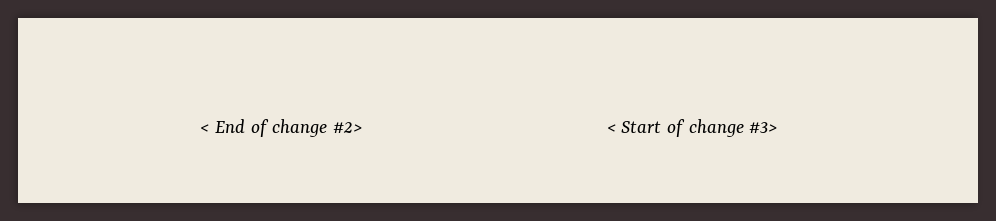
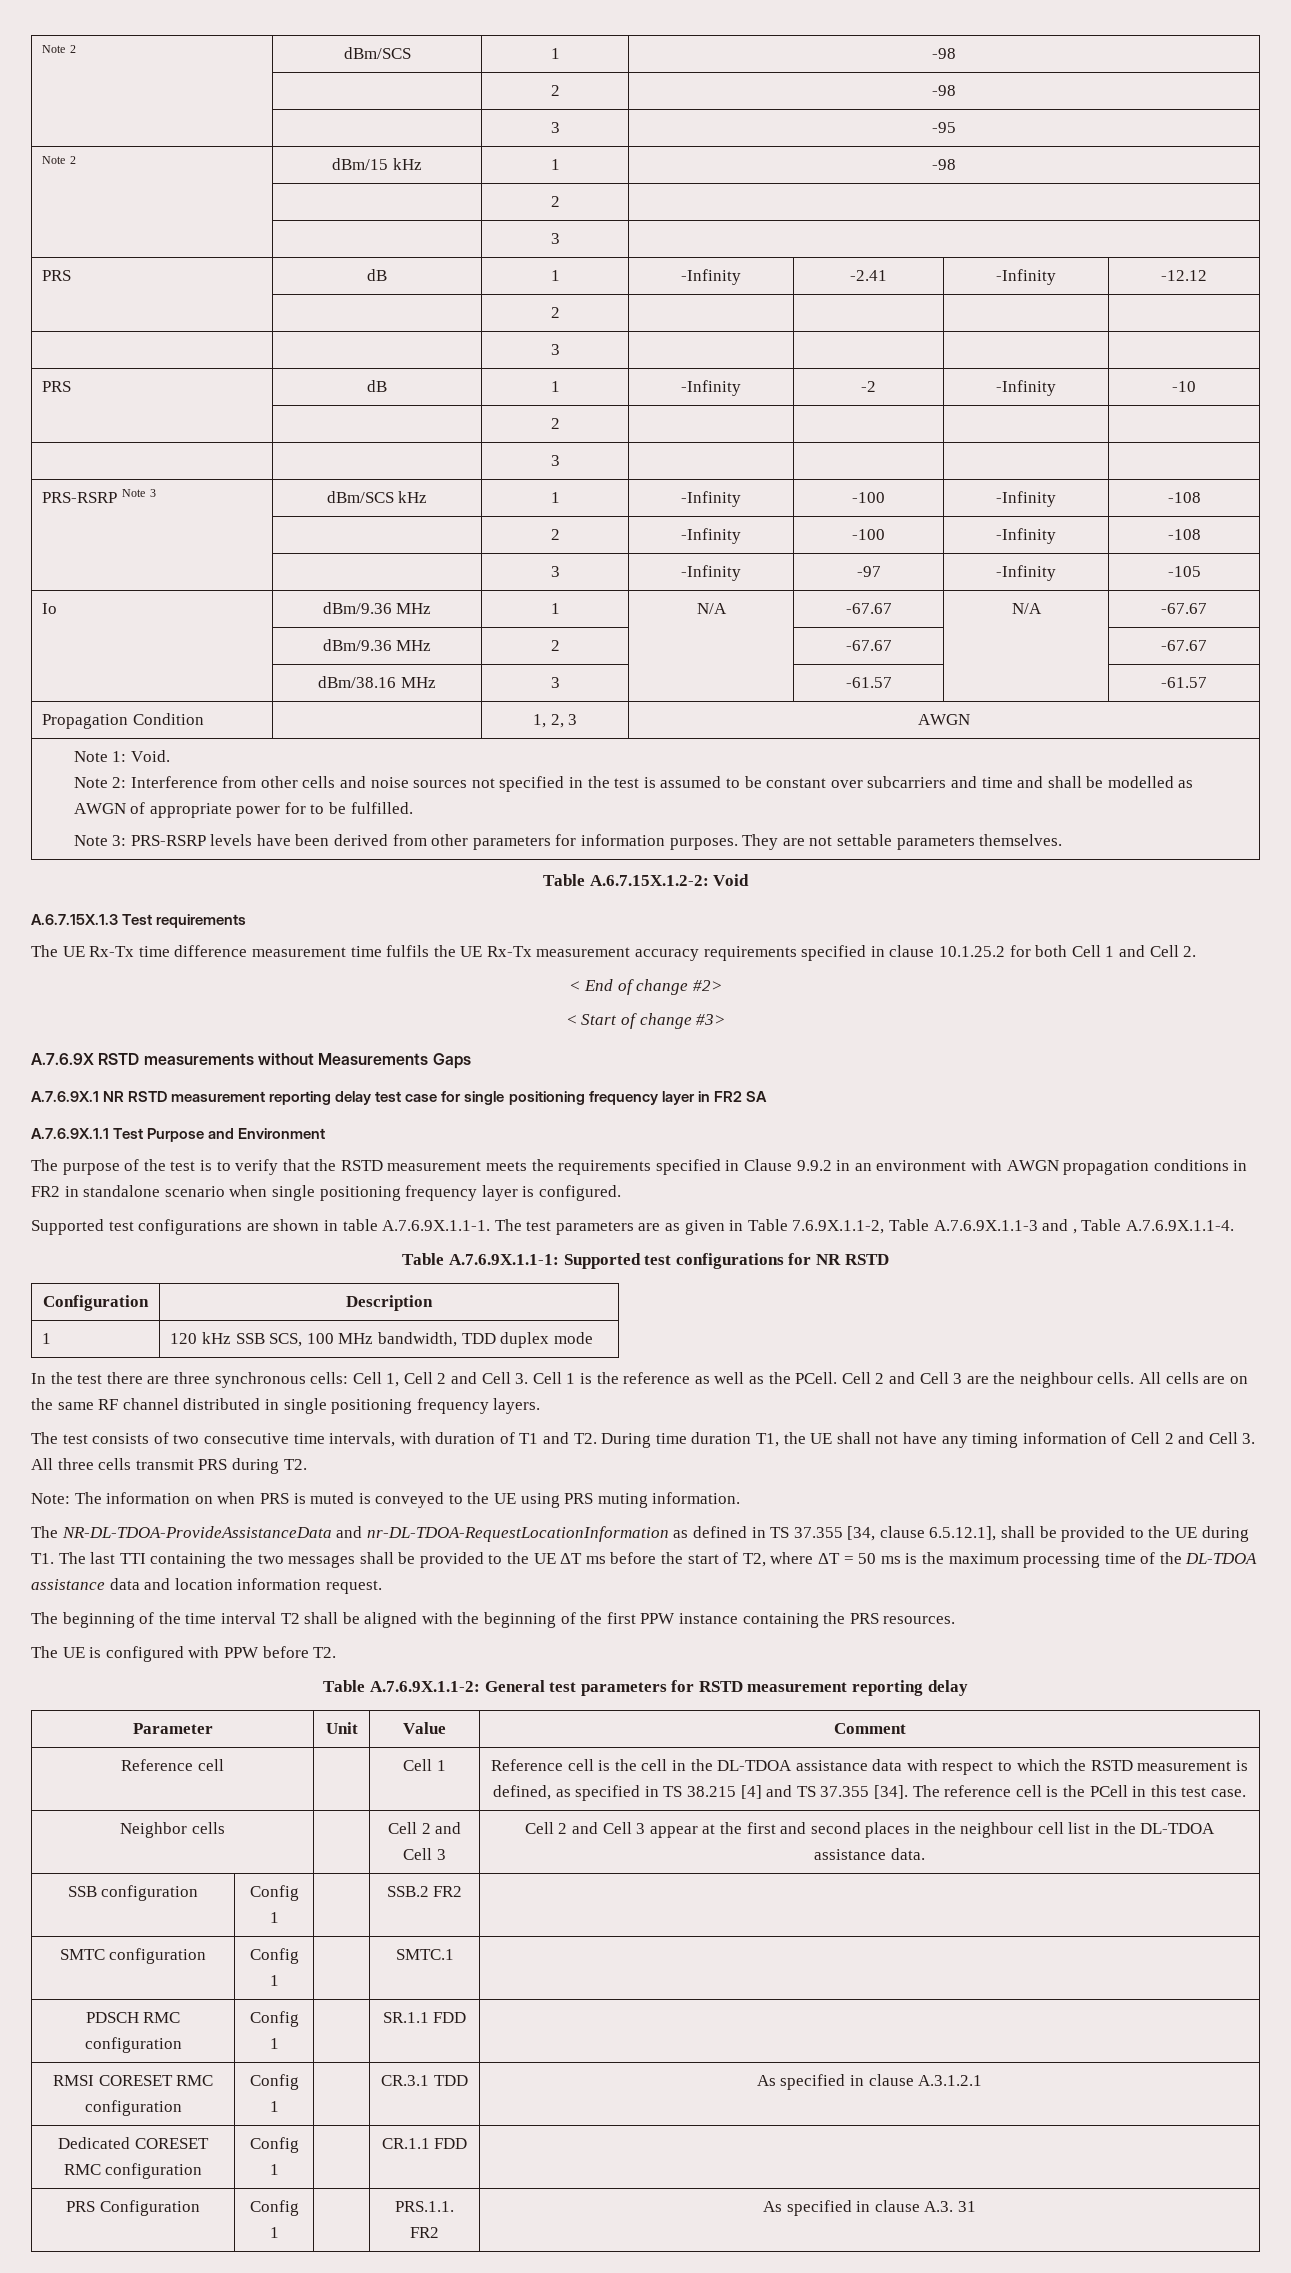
+ Note 2 | dBm/SCS | 1 | -98
+ | | 2 | -98
+ | | 3 | -95
+ Note 2 | dBm/15 kHz | 1 | -98
+ | | 2 |
+ | | 3 |
+ PRS | dB | 1 | -Infinity | -2.41 | -Infinity | -12.12
+ | | 2 | | | |
+ | | 3 | | | |
+ PRS | dB | 1 | -Infinity | -2 | -Infinity | -10
+ | | 2 | | | |
+ | | 3 | | | |
+ PRS-RSRP Note 3 | dBm/SCS kHz | 1 | -Infinity | -100 | -Infinity | -108
+ | | 2 | -Infinity | -100 | -Infinity | -108
+ | | 3 | -Infinity | -97 | -Infinity | -105
+ Io | dBm/9.36 MHz | 1 | N/A | -67.67 | N/A | -67.67
+ | dBm/9.36 MHz | 2 | | -67.67 | | -67.67
+ | dBm/38.16 MHz | 3 | | -61.57 | | -61.57
+ Propagation Condition | | 1, 2, 3 | AWGN
+ Note 1: Void.
+ Note 2: Interference from other cells and noise sources not specified in the test is assumed to be constant over subcarriers and time and shall be modelled as AWGN of appropriate power for to be fulfilled.
+ Note 3: PRS-RSRP levels have been derived from other parameters for information purposes. They are not settable parameters themselves.
+ Table A.6.7.15X.1.2-2: Void
+ A.6.7.15X.1.3 Test requirements
+ The UE Rx-Tx time difference measurement time fulfils the UE Rx-Tx measurement accuracy requirements specified in clause 10.1.25.2 for both Cell 1 and Cell 2.
+ A.7.6.9X RSTD measurements without Measurements Gaps
+ A.7.6.9X.1 NR RSTD measurement reporting delay test case for single positioning frequency layer in FR2 SA
+ A.7.6.9X.1.1 Test Purpose and Environment
+ The purpose of the test is to verify that the RSTD measurement meets the requirements specified in Clause 9.9.2 in an environment with AWGN propagation conditions in FR2 in standalone scenario when single positioning frequency layer is configured.
+ Supported test configurations are shown in table A.7.6.9X.1.1-1. The test parameters are as given in Table 7.6.9X.1.1-2, Table A.7.6.9X.1.1-3 and , Table A.7.6.9X.1.1-4.
+ Table A.7.6.9X.1.1-1: Supported test configurations for NR RSTD
+ Configuration | Description
+ 1 | 120 kHz SSB SCS, 100 MHz bandwidth, TDD duplex mode
+ In the test there are three synchronous cells: Cell 1, Cell 2 and Cell 3. Cell 1 is the reference as well as the PCell. Cell 2 and Cell 3 are the neighbour cells. All cells are on the same RF channel distributed in single positioning frequency layers.
+ The test consists of two consecutive time intervals, with duration of T1 and T2. During time duration T1, the UE shall not have any timing information of Cell 2 and Cell 3. All three cells transmit PRS during T2.
+ Note: The information on when PRS is muted is conveyed to the UE using PRS muting information.
+ The NR-DL-TDOA-ProvideAssistanceData and nr-DL-TDOA-RequestLocationInformation as defined in TS 37.355 [34, clause 6.5.12.1], shall be provided to the UE during T1. The last TTI containing the two messages shall be provided to the UE ΔT ms before the start of T2, where ΔT = 50 ms is the maximum processing time of the DL-TDOA assistance data and location information request.
+ The beginning of the time interval T2 shall be aligned with the beginning of the first PPW instance containing the PRS resources.
+ The UE is configured with PPW before T2.
+ Table A.7.6.9X.1.1-2: General test parameters for RSTD measurement reporting delay
+ Parameter | Unit | Value | Comment
+ Reference cell | | Cell 1 | Reference cell is the cell in the DL-TDOA assistance data with respect to which the RSTD measurement is defined, as specified in TS 38.215 [4] and TS 37.355 [34]. The reference cell is the PCell in this test case.
+ Neighbor cells | | Cell 2 and Cell 3 | Cell 2 and Cell 3 appear at the first and second places in the neighbour cell list in the DL-TDOA assistance data.
+ SSB configuration | Config 1 | | SSB.2 FR2 |
+ SMTC configuration | Config 1 | | SMTC.1 |
+ PDSCH RMC configuration | Config 1 | | SR.1.1 FDD |
+ RMSI CORESET RMC configuration | Config 1 | | CR.3.1 TDD | As specified in clause A.3.1.2.1
+ Dedicated CORESET RMC configuration | Config 1 | | CR.1.1 FDD |
+ PRS Configuration | Config 1 | | PRS.1.1. FR2 | As specified in clause A.3. 31

